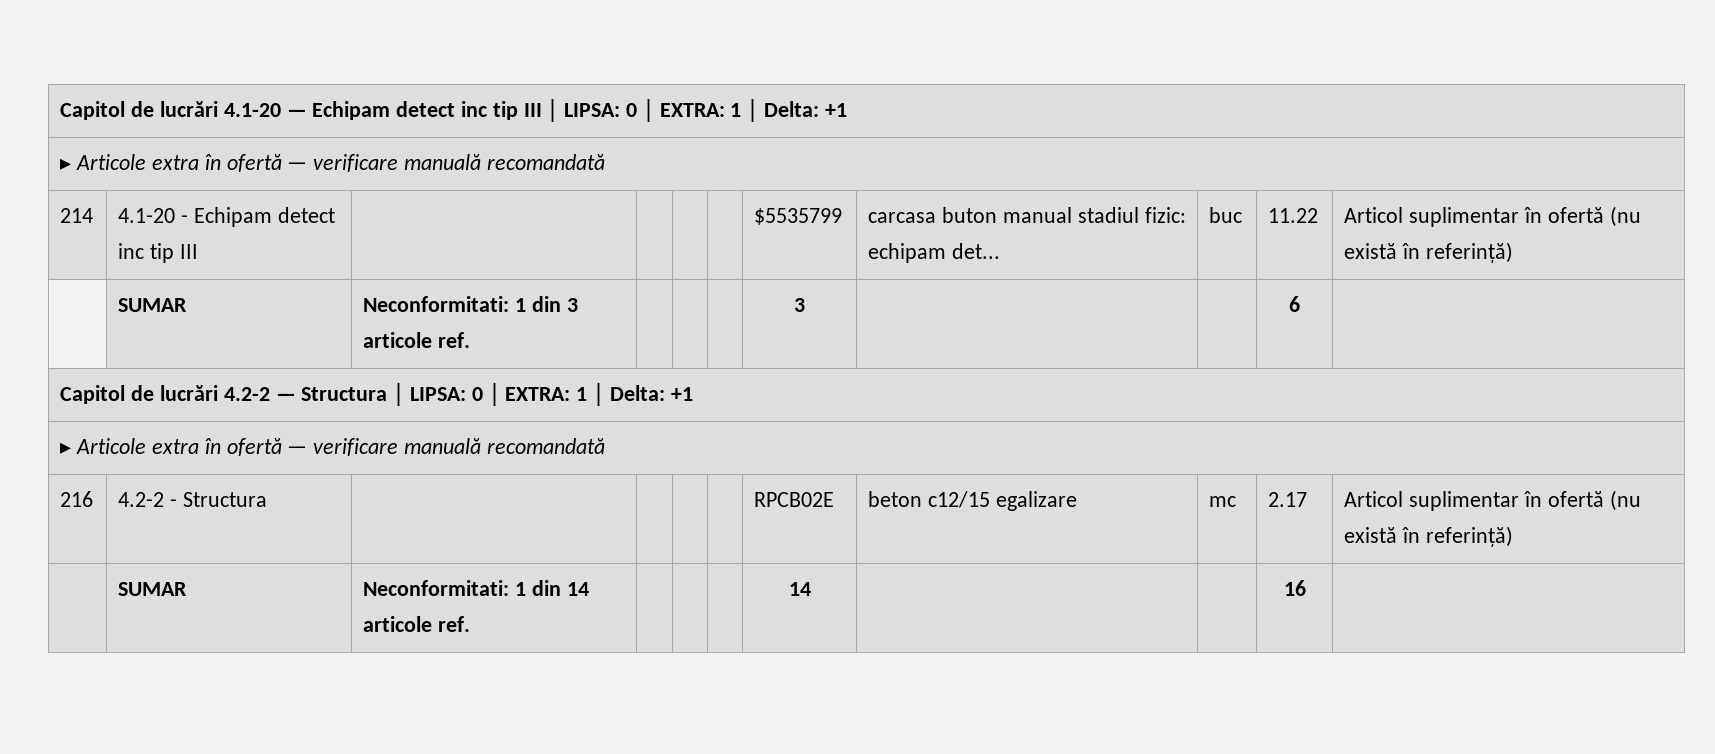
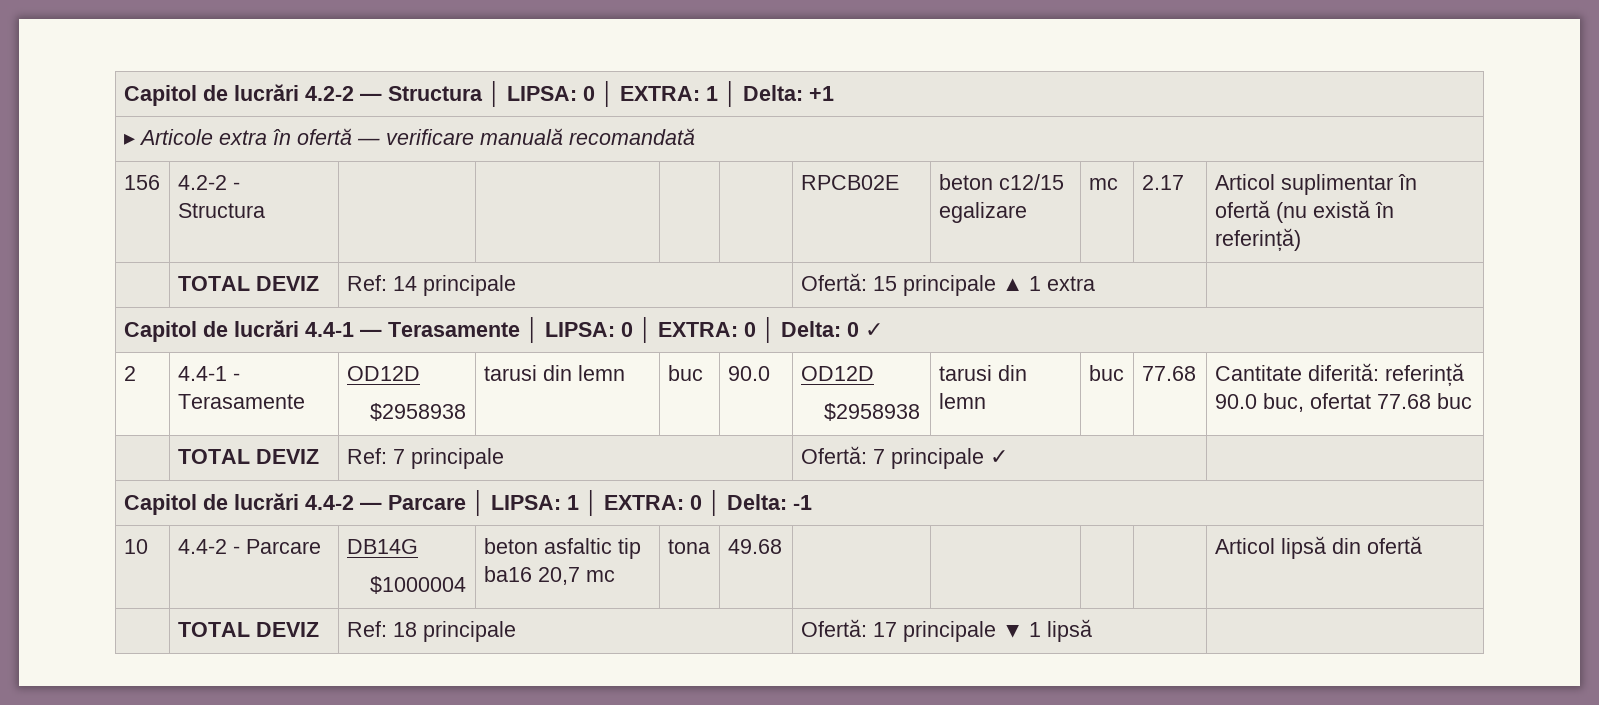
- Capitol de lucrări 4.1-20 — Echipam detect inc tip III │ LIPSA: 0 │ EXTRA: 1 │ Delta: +1
- ▸ Articole extra în ofertă — verificare manuală recomandată
- 214 | 4.1-20 - Echipam detect inc tip III | | | | | $5535799 | carcasa buton manual stadiul fizic: echipam det... | buc | 11.22 | Articol suplimentar în ofertă (nu există în referință)
- | SUMAR | Neconformitati: 1 din 3 articole ref. | | | | 3 | | | 6 |
- 216 | 4.2-2 - Structura | | | | | RPCB02E | beton c12/15 egalizare | mc | 2.17 | Articol suplimentar în ofertă (nu există în referință)
+ 156 | 4.2-2 - Structura | | | | | RPCB02E | beton c12/15 egalizare | mc | 2.17 | Articol suplimentar în ofertă (nu există în referință)
- | SUMAR | Neconformitati: 1 din 14 articole ref. | | | | 14 | | | 16 |
+ | TOTAL DEVIZ | Ref: 14 principale | Ofertă: 15 principale ▲ 1 extra |
+ Capitol de lucrări 4.4-1 — Terasamente │ LIPSA: 0 │ EXTRA: 0 │ Delta: 0 ✓
+ 2 | 4.4-1 - Terasamente | OD12D
+ $2958938 | tarusi din lemn | buc | 90.0 | OD12D
+ $2958938 | tarusi din lemn | buc | 77.68 | Cantitate diferită: referință 90.0 buc, ofertat 77.68 buc
+ | TOTAL DEVIZ | Ref: 7 principale | Ofertă: 7 principale ✓ |
+ Capitol de lucrări 4.4-2 — Parcare │ LIPSA: 1 │ EXTRA: 0 │ Delta: -1
+ 10 | 4.4-2 - Parcare | DB14G
+ $1000004 | beton asfaltic tip ba16 20,7 mc | tona | 49.68 | | | | | Articol lipsă din ofertă
+ | TOTAL DEVIZ | Ref: 18 principale | Ofertă: 17 principale ▼ 1 lipsă |

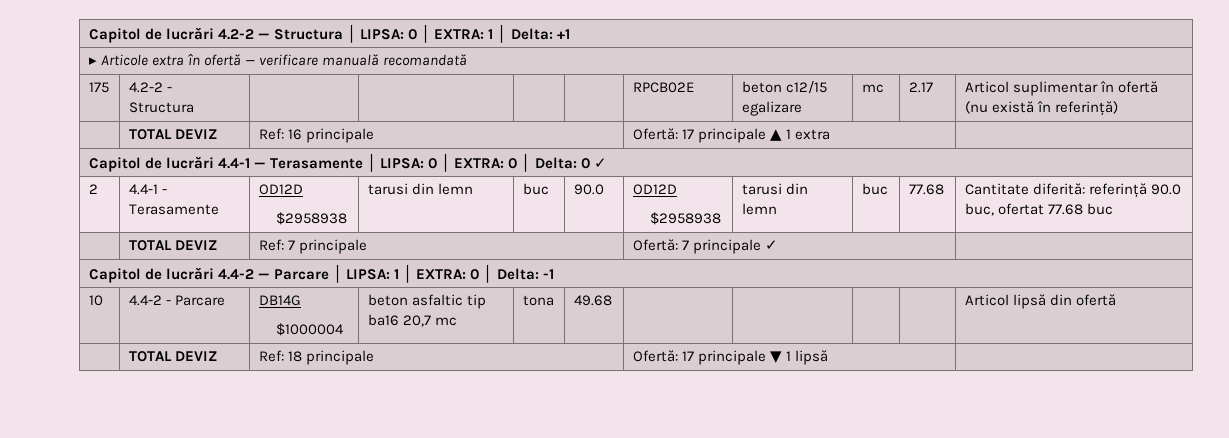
- 156 | 4.2-2 - Structura | | | | | RPCB02E | beton c12/15 egalizare | mc | 2.17 | Articol suplimentar în ofertă (nu există în referință)
+ 175 | 4.2-2 - Structura | | | | | RPCB02E | beton c12/15 egalizare | mc | 2.17 | Articol suplimentar în ofertă (nu există în referință)
- | TOTAL DEVIZ | Ref: 14 principale | Ofertă: 15 principale ▲ 1 extra |
+ | TOTAL DEVIZ | Ref: 16 principale | Ofertă: 17 principale ▲ 1 extra |

